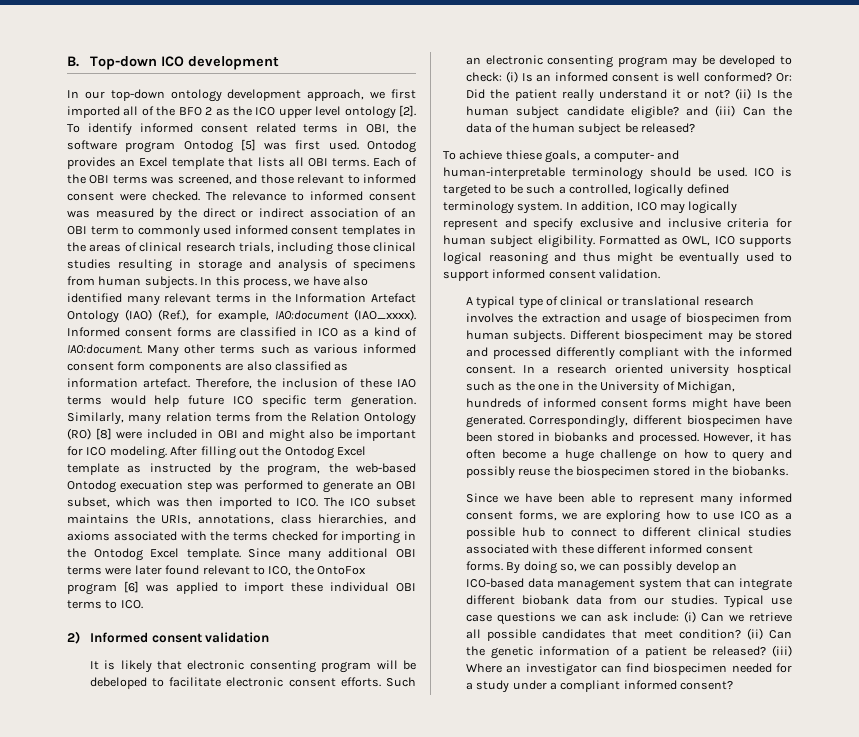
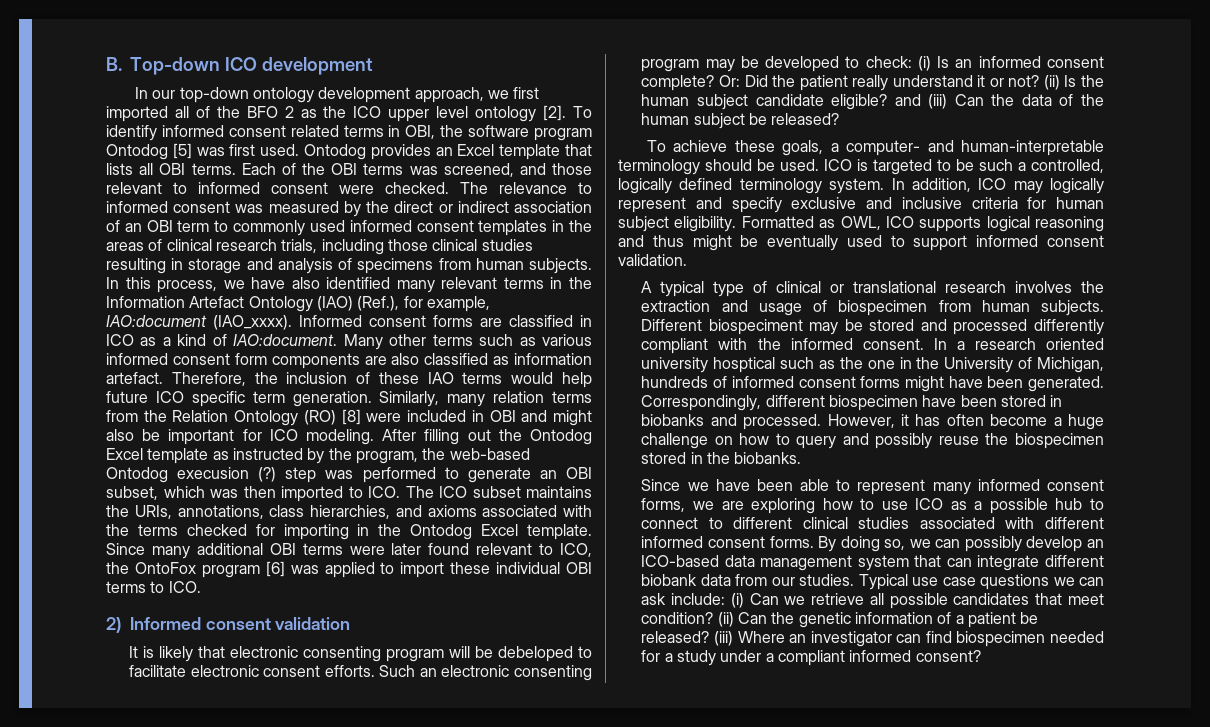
- After filling out the Ontodog Excel template as instructed by the program, the web-based Ontodog execuation step was performed to generate an OBI subset, which was then imported to ICO. The ICO subset maintains the URIs, annotations, class hierarchies, and axioms associated with the terms checked for importing in the Ontodog Excel template.
+ After filling out the Ontodog Excel template as instructed by the program, the web-based Ontodog execusion (?) step was performed to generate an OBI subset, which was then imported to ICO. The ICO subset maintains the URIs, annotations, class hierarchies, and axioms associated with the terms checked for importing in the Ontodog Excel template.
- Such an electronic consenting program may be developed to check: (i) Is an informed consent is well conformed?
+ Such an electronic consenting program may be developed to check: (i) Is an informed consent complete?
- To achieve thiese goals, a computer- and human-interpretable terminology should be used.
+ To achieve these goals, a computer- and human-interpretable terminology should be used.
- Since we have been able to represent many informed consent forms, we are exploring how to use ICO as a possible hub to connect to different clinical studies associated with these different informed consent forms.
+ Since we have been able to represent many informed consent forms, we are exploring how to use ICO as a possible hub to connect to different clinical studies associated with different informed consent forms.

